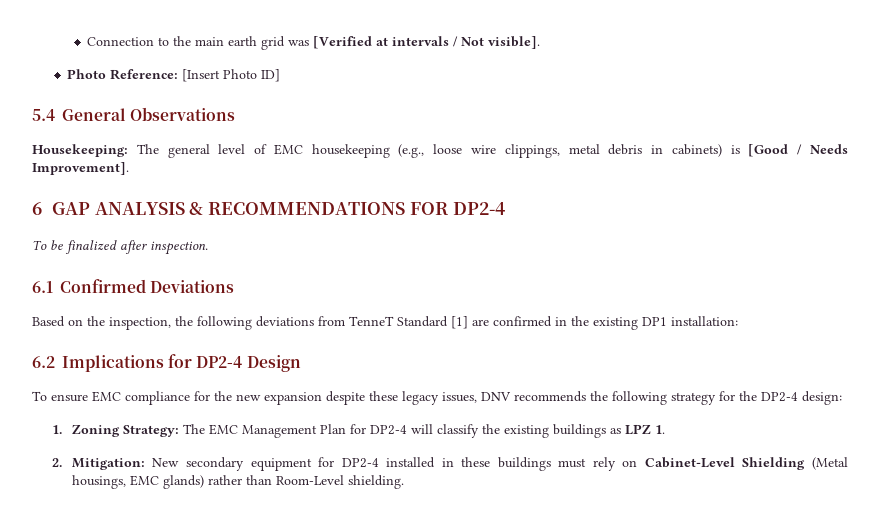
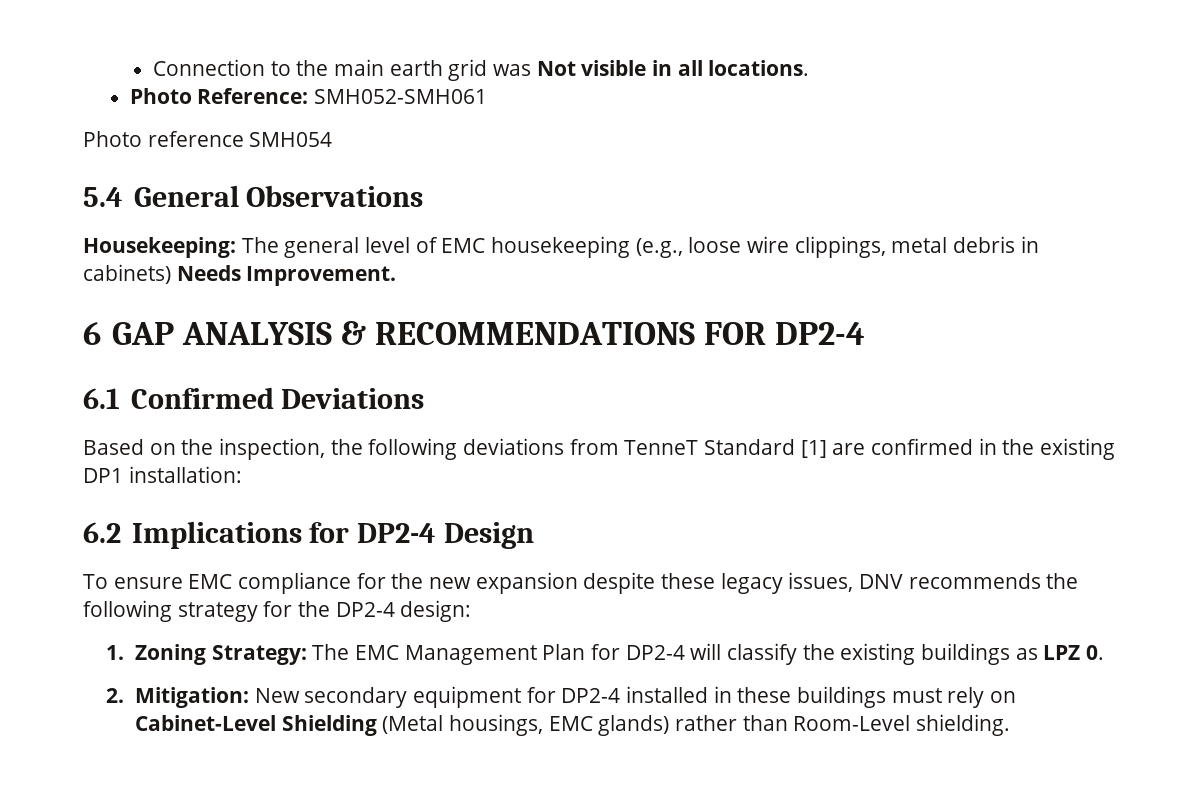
- Connection to the main earth grid was [Verified at intervals / Not visible].
- Photo Reference: [Insert Photo ID]
+ Connection to the main earth grid was Not visible in all locations.
+ Photo Reference: SMH052-SMH061
+ Photo reference SMH054
- Housekeeping: The general level of EMC housekeeping (e.g., loose wire clippings, metal debris in cabinets) is [Good / Needs Improvement].
+ Housekeeping: The general level of EMC housekeeping (e.g., loose wire clippings, metal debris in cabinets) Needs Improvement.
- To be finalized after inspection.
- 1. Zoning Strategy: The EMC Management Plan for DP2-4 will classify the existing buildings as LPZ 1.
+ 1. Zoning Strategy: The EMC Management Plan for DP2-4 will classify the existing buildings as LPZ 0.

